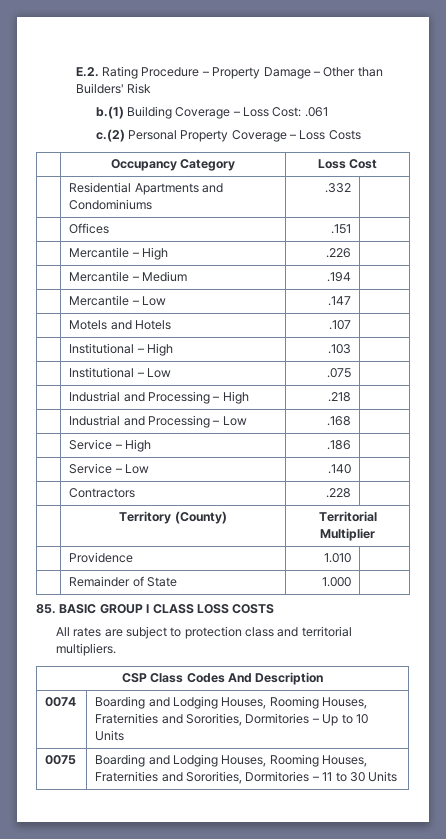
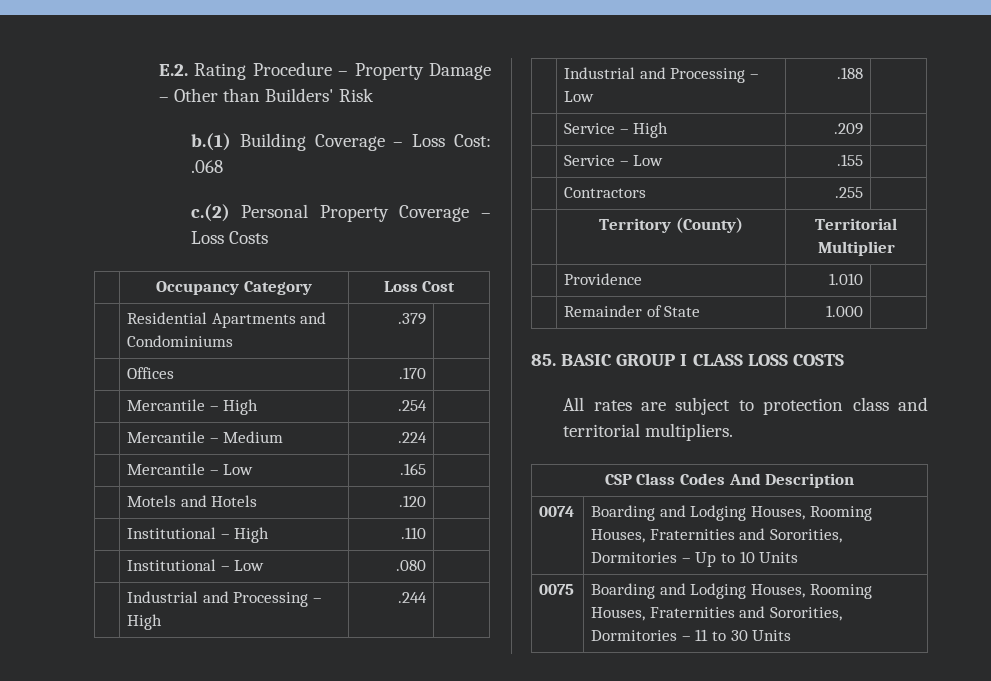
- b.(1) Building Coverage – Loss Cost: .061
+ b.(1) Building Coverage – Loss Cost: .068
- | Residential Apartments and Condominiums | .332 |
+ | Residential Apartments and Condominiums | .379 |
- | Offices | .151 |
+ | Offices | .170 |
- | Mercantile – High | .226 |
+ | Mercantile – High | .254 |
- | Mercantile – Medium | .194 |
+ | Mercantile – Medium | .224 |
- | Mercantile – Low | .147 |
+ | Mercantile – Low | .165 |
- | Motels and Hotels | .107 |
+ | Motels and Hotels | .120 |
- | Institutional – High | .103 |
+ | Institutional – High | .110 |
- | Institutional – Low | .075 |
+ | Institutional – Low | .080 |
- | Industrial and Processing – High | .218 |
+ | Industrial and Processing – High | .244 |
- | Industrial and Processing – Low | .168 |
+ | Industrial and Processing – Low | .188 |
- | Service – High | .186 |
+ | Service – High | .209 |
- | Service – Low | .140 |
+ | Service – Low | .155 |
- | Contractors | .228 |
+ | Contractors | .255 |

